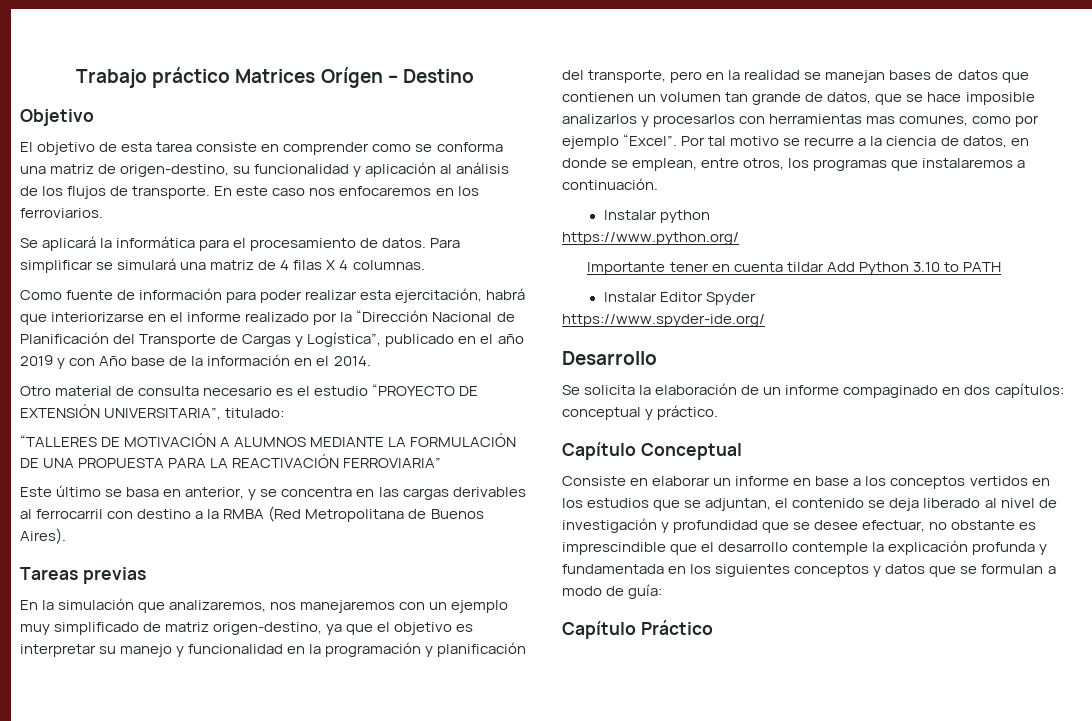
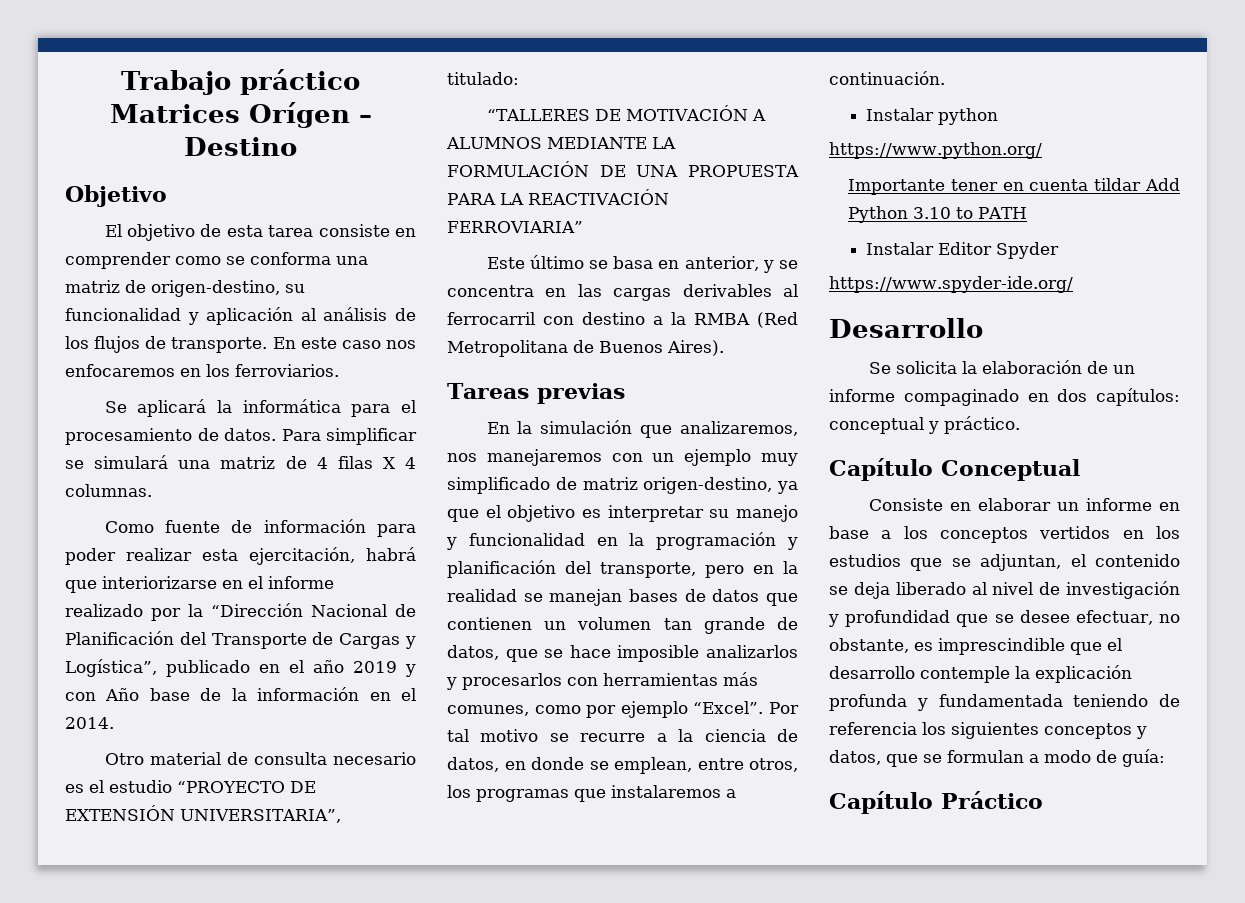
- En la simulación que analizaremos, nos manejaremos con un ejemplo muy simplificado de matriz origen-destino, ya que el objetivo es interpretar su manejo y funcionalidad en la programación y planificación del transporte, pero en la realidad se manejan bases de datos que contienen un volumen tan grande de datos, que se hace imposible analizarlos y procesarlos con herramientas mas comunes, como por ejemplo “Excel”.
+ En la simulación que analizaremos, nos manejaremos con un ejemplo muy simplificado de matriz origen-destino, ya que el objetivo es interpretar su manejo y funcionalidad en la programación y planificación del transporte, pero en la realidad se manejan bases de datos que contienen un volumen tan grande de datos, que se hace imposible analizarlos y procesarlos con herramientas más comunes, como por ejemplo “Excel”.
- Consiste en elaborar un informe en base a los conceptos vertidos en los estudios que se adjuntan, el contenido se deja liberado al nivel de investigación y profundidad que se desee efectuar, no obstante es imprescindible que el desarrollo contemple la explicación profunda y fundamentada en los siguientes conceptos y datos que se formulan a modo de guía:
+ Consiste en elaborar un informe en base a los conceptos vertidos en los estudios que se adjuntan, el contenido se deja liberado al nivel de investigación y profundidad que se desee efectuar, no obstante, es imprescindible que el desarrollo contemple la explicación profunda y fundamentada teniendo de referencia los siguientes conceptos y datos, que se formulan a modo de guía:

